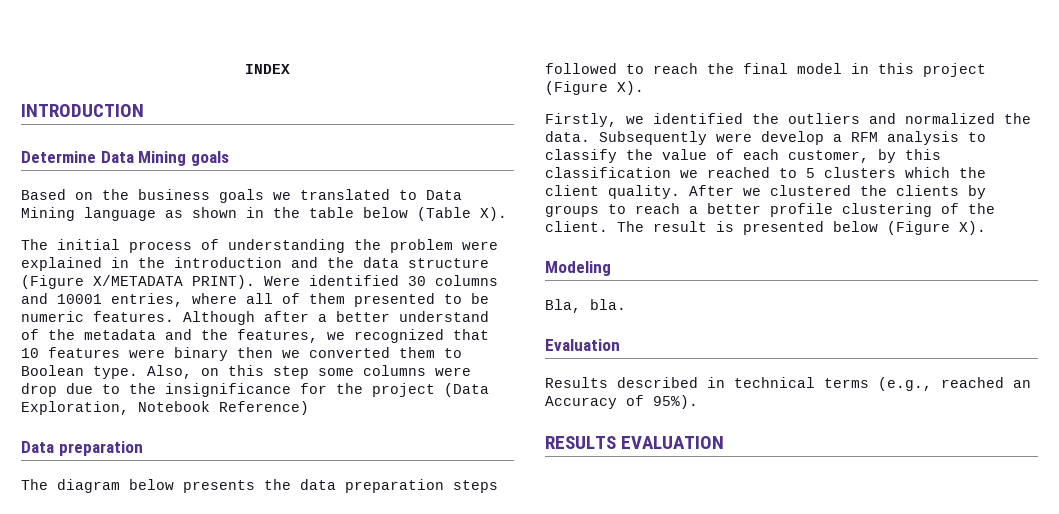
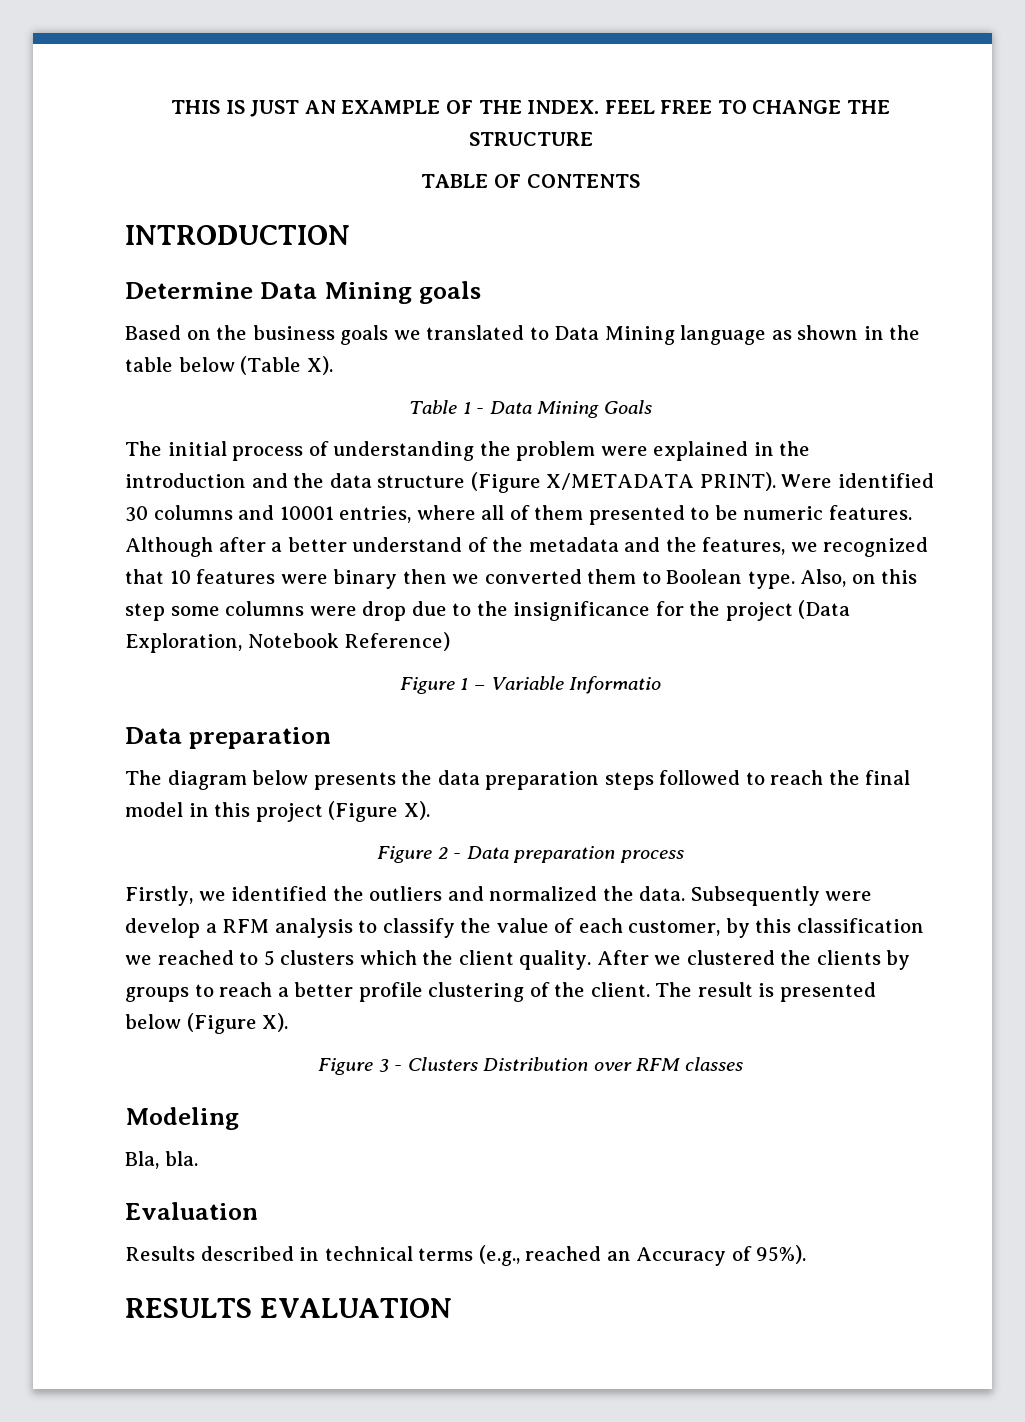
- INDEX
+ THIS IS JUST AN EXAMPLE OF THE INDEX. FEEL FREE TO CHANGE THE STRUCTURE
+ TABLE OF CONTENTS
+ Table 1 - Data Mining Goals
+ Figure 1 – Variable Informatio
+ Figure 2 - Data preparation process
+ Figure 3 - Clusters Distribution over RFM classes

